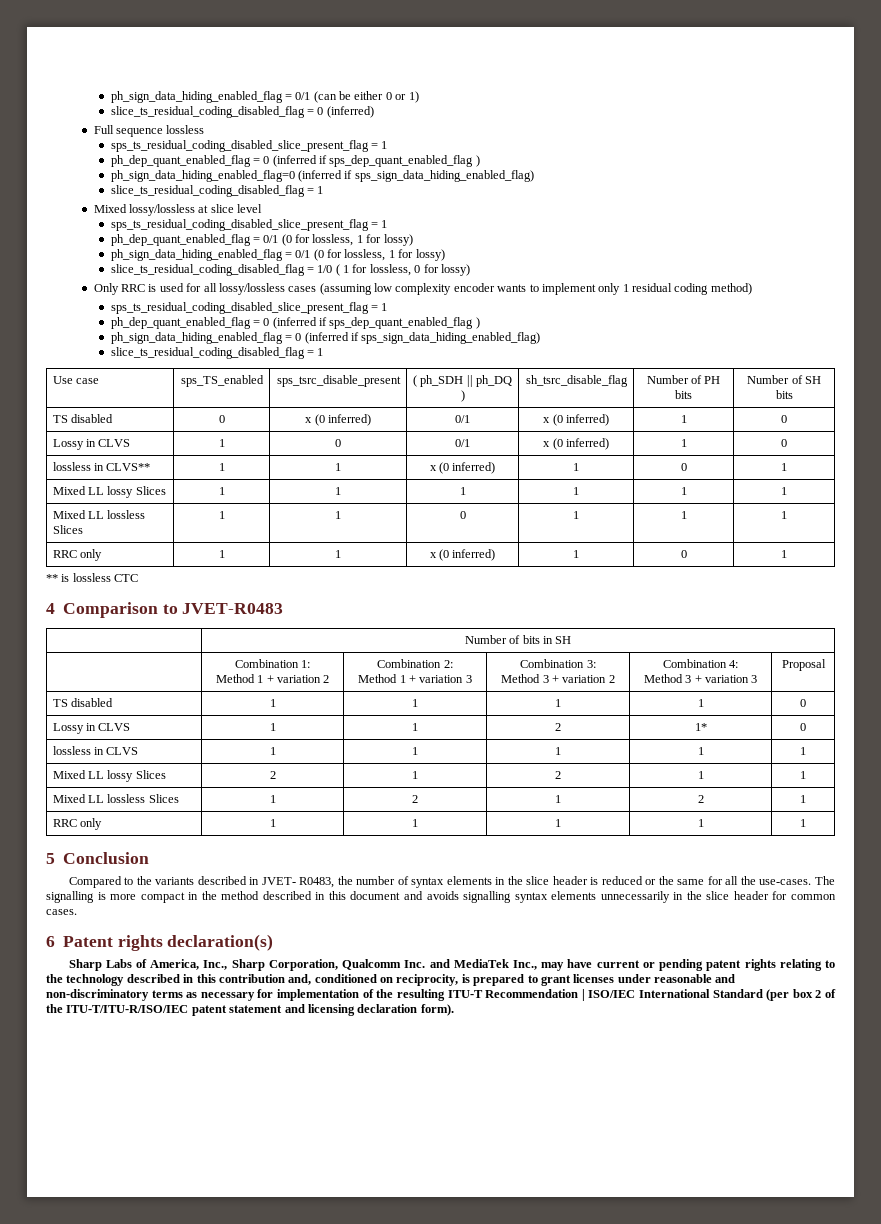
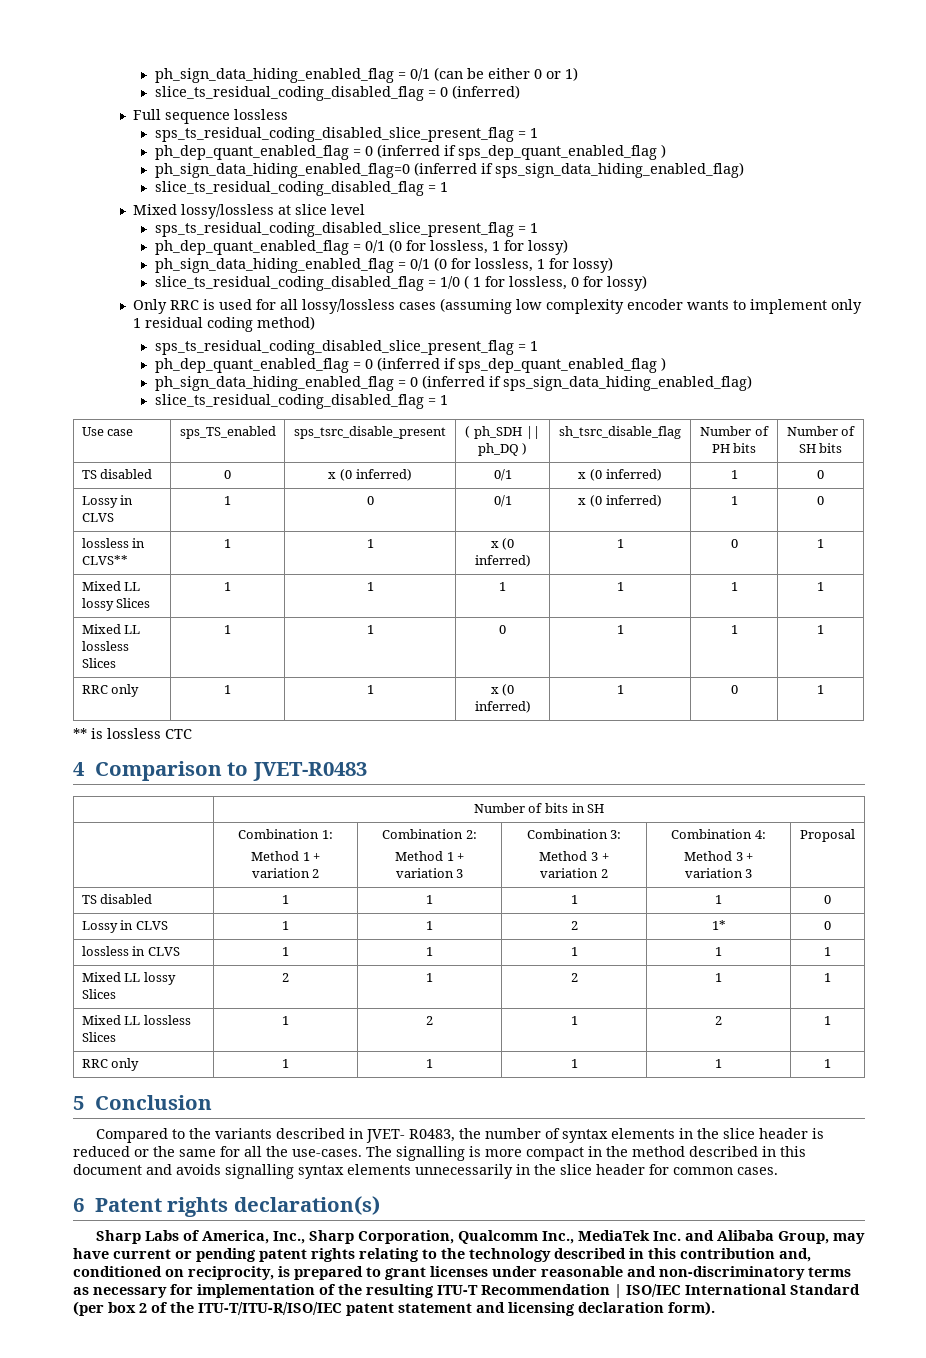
- Sharp Labs of America, Inc., Sharp Corporation, Qualcomm Inc. and MediaTek Inc., may have current or pending patent rights relating to the technology described in this contribution and, conditioned on reciprocity, is prepared to grant licenses under reasonable and non-discriminatory terms as necessary for implementation of the resulting ITU-T Recommendation | ISO/IEC International Standard (per box 2 of the ITU-T/ITU-R/ISO/IEC patent statement and licensing declaration form).
+ Sharp Labs of America, Inc., Sharp Corporation, Qualcomm Inc., MediaTek Inc. and Alibaba Group, may have current or pending patent rights relating to the technology described in this contribution and, conditioned on reciprocity, is prepared to grant licenses under reasonable and non-discriminatory terms as necessary for implementation of the resulting ITU-T Recommendation | ISO/IEC International Standard (per box 2 of the ITU-T/ITU-R/ISO/IEC patent statement and licensing declaration form).

